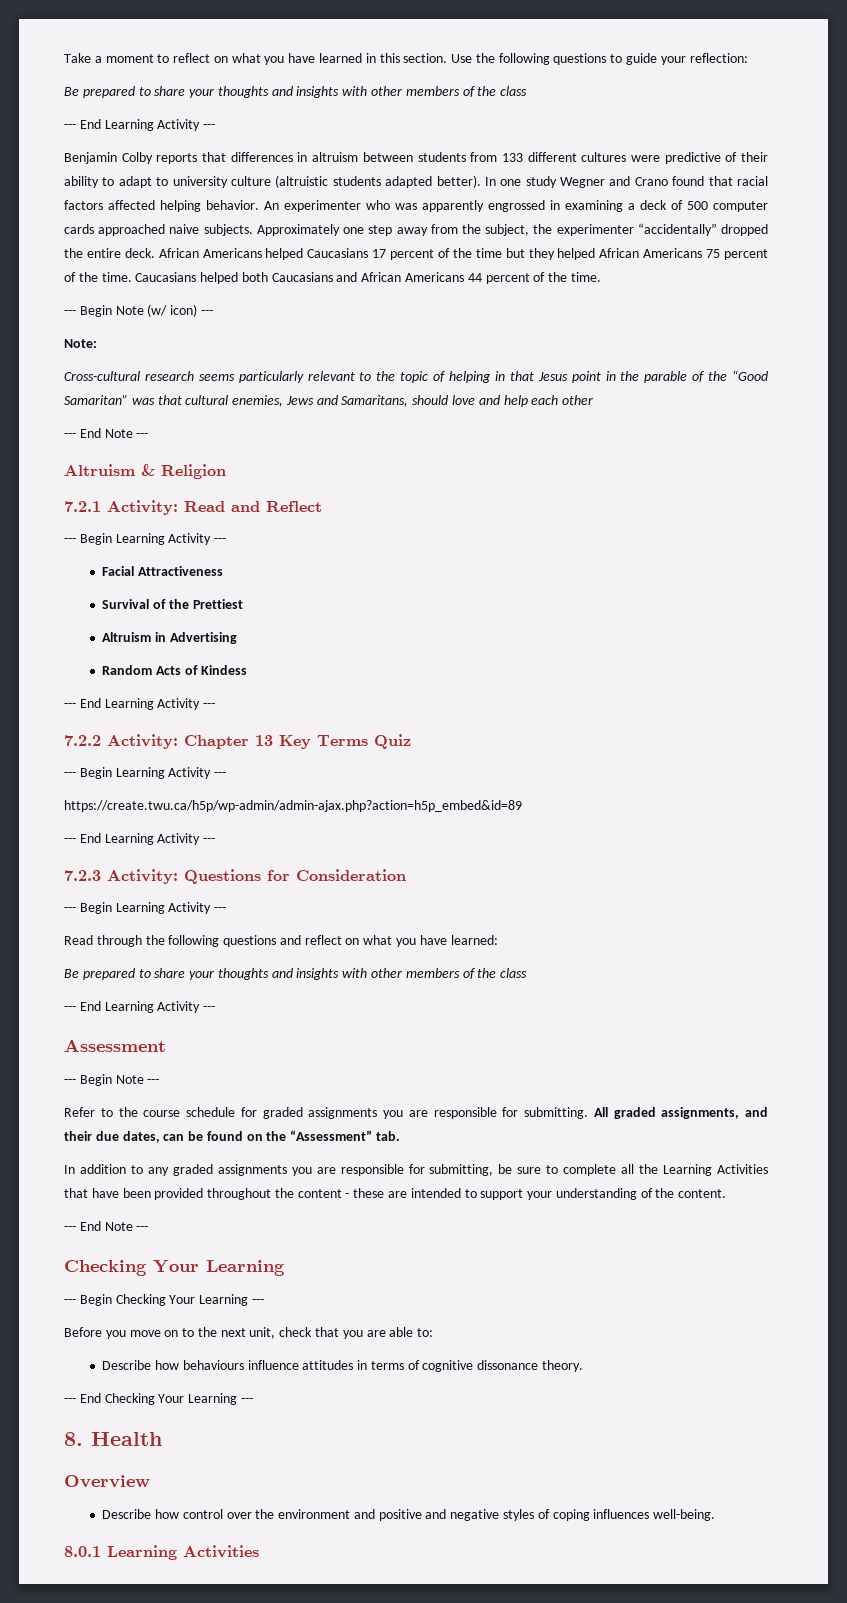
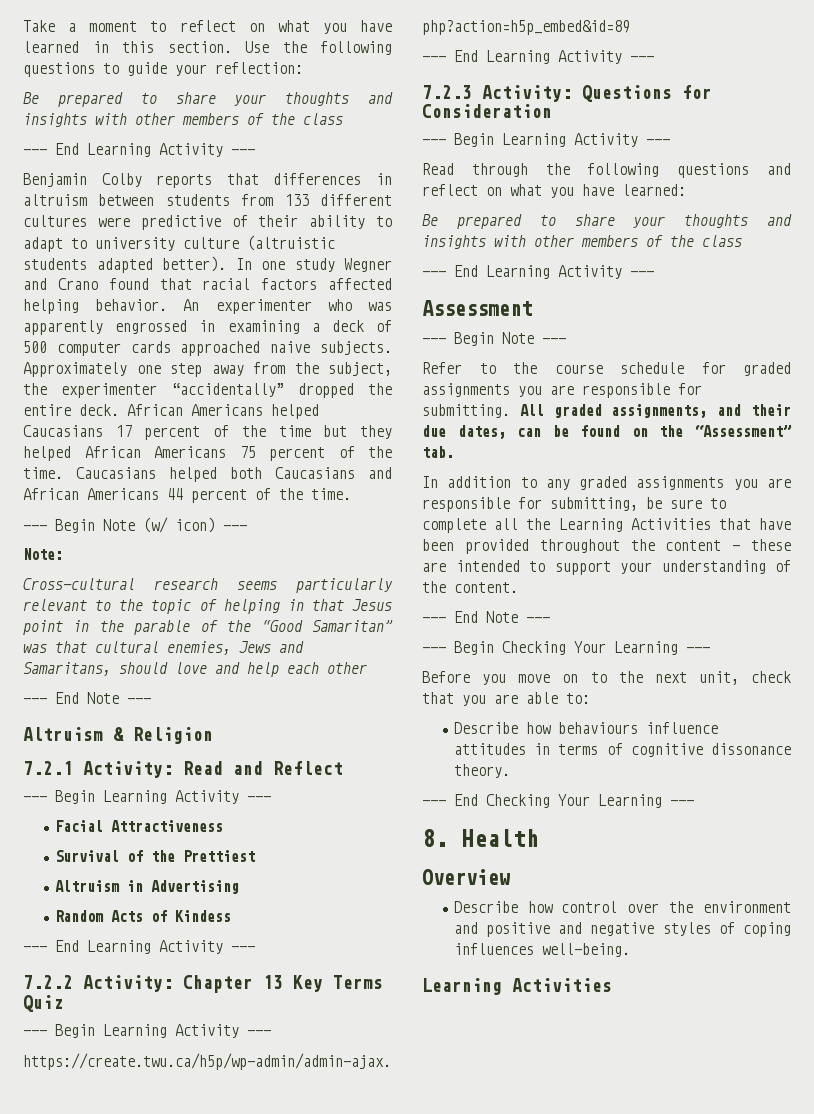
  In addition to any graded assignments you are responsible for submitting, be sure to complete all the Learning Activities that have been provided throughout the content - these are intended to support your understanding of the content.
  --- End Note ---
- Checking Your Learning
  Describe how control over the environment and positive and negative styles of coping influences well-being.
- 8.0.1 Learning Activities
+ Learning Activities

